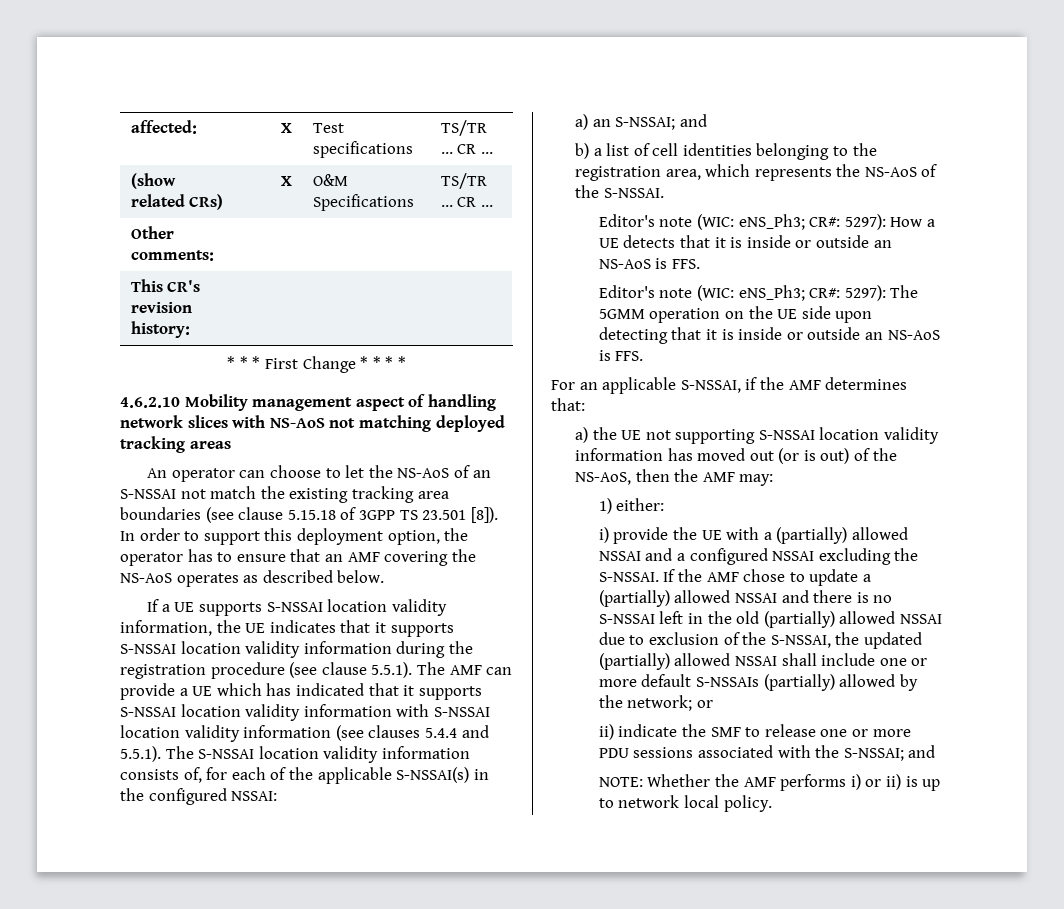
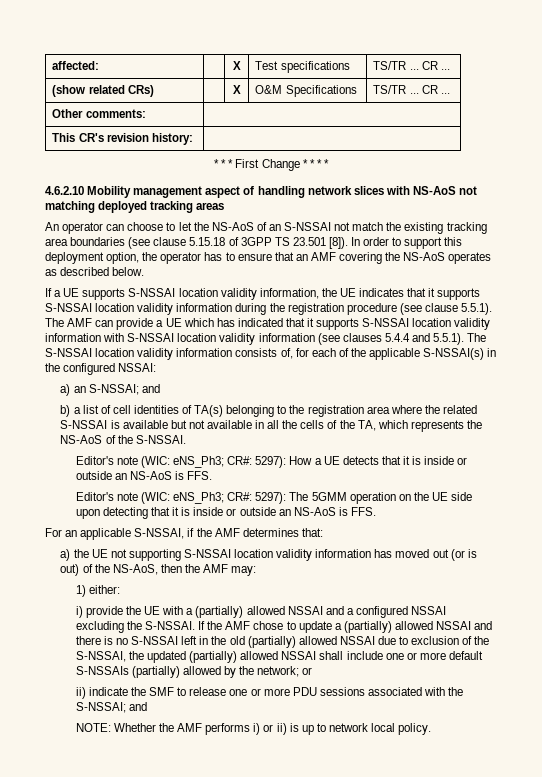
- b) a list of cell identities belonging to the registration area, which represents the NS-AoS of the S-NSSAI.
+ b) a list of cell identities of TA(s) belonging to the registration area where the related S-NSSAI is available but not available in all the cells of the TA, which represents the NS-AoS of the S-NSSAI.

